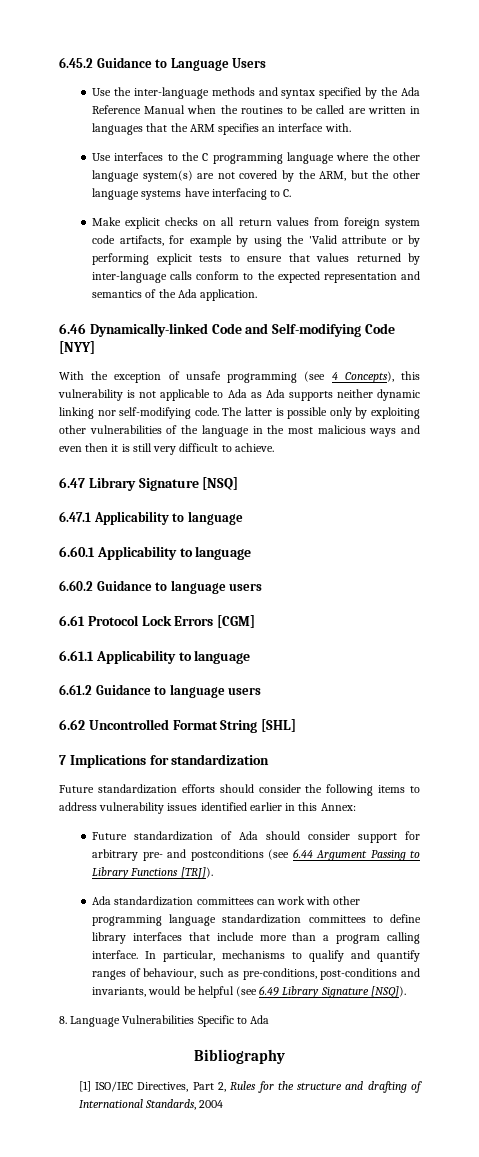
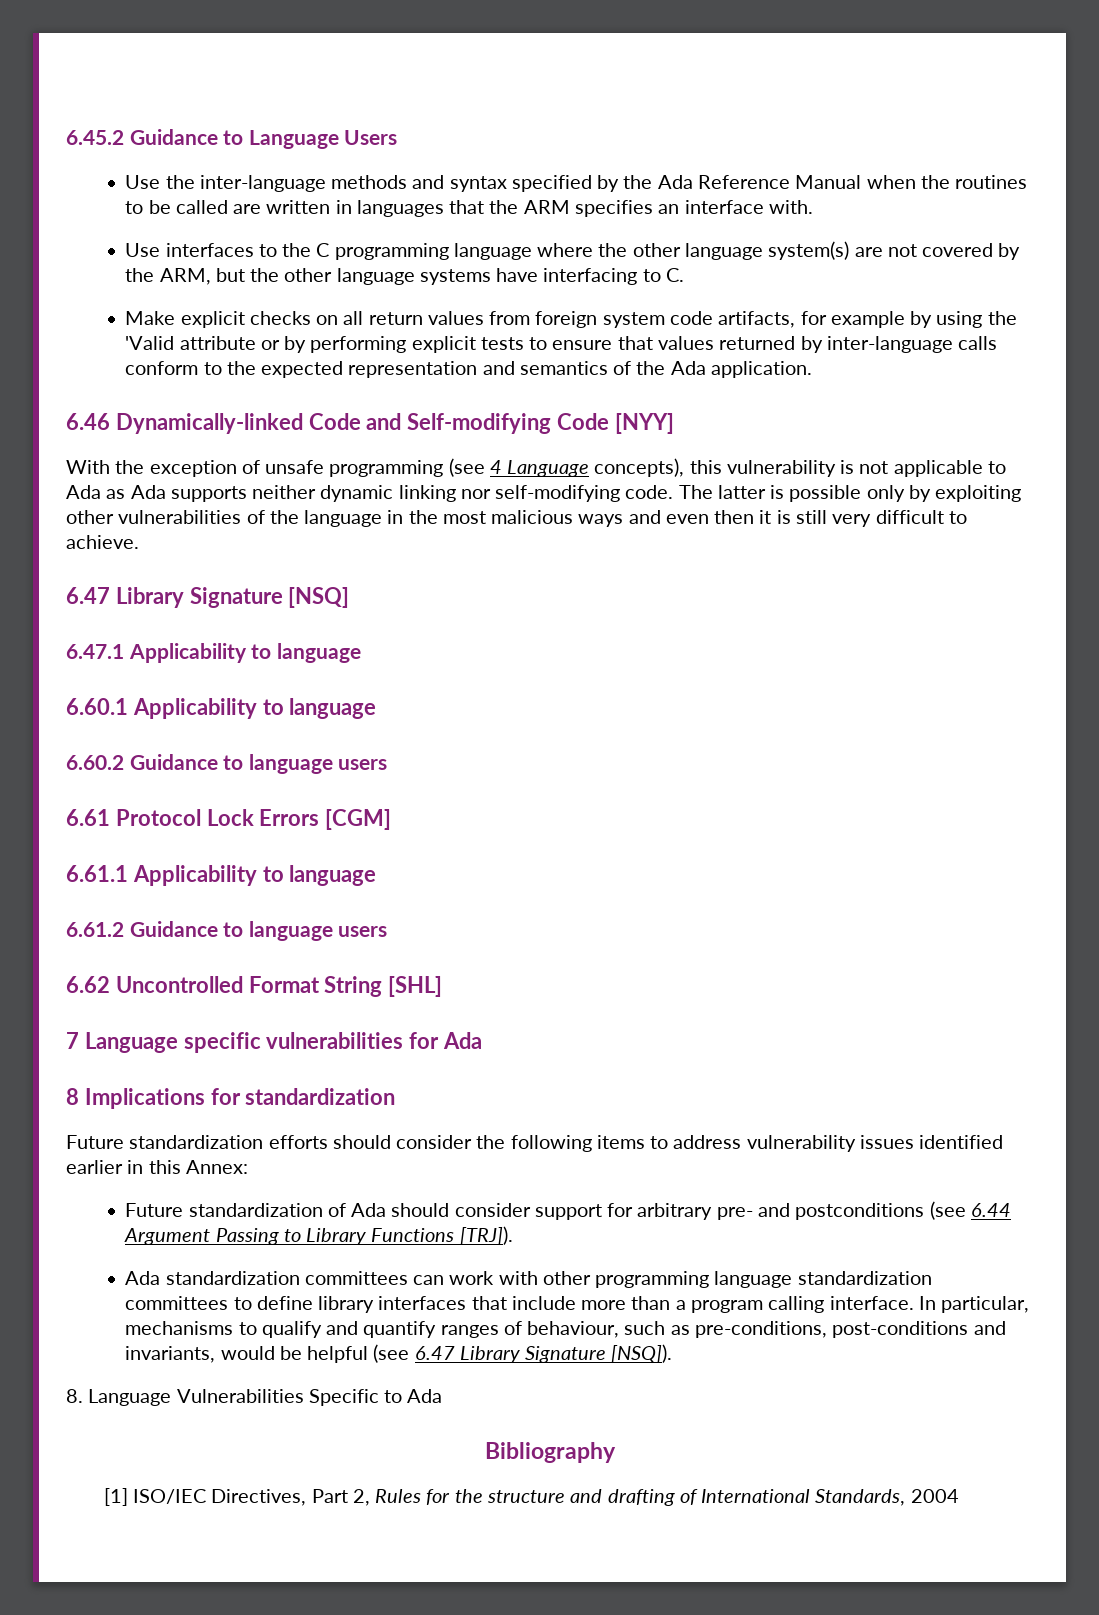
- With the exception of unsafe programming (see 4 Concepts), this vulnerability is not applicable to Ada as Ada supports neither dynamic linking nor self-modifying code.
+ With the exception of unsafe programming (see 4 Language concepts), this vulnerability is not applicable to Ada as Ada supports neither dynamic linking nor self-modifying code.
- 7 Implications for standardization
+ 7 Language specific vulnerabilities for Ada
+ 8 Implications for standardization
- In particular, mechanisms to qualify and quantify ranges of behaviour, such as pre-conditions, post-conditions and invariants, would be helpful (see 6.49 Library Signature [NSQ]).
+ In particular, mechanisms to qualify and quantify ranges of behaviour, such as pre-conditions, post-conditions and invariants, would be helpful (see 6.47 Library Signature [NSQ]).

